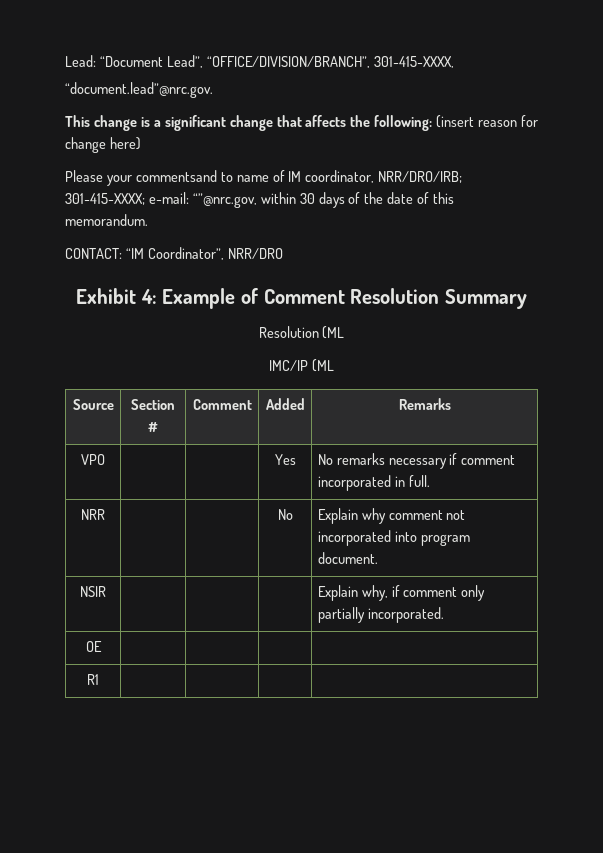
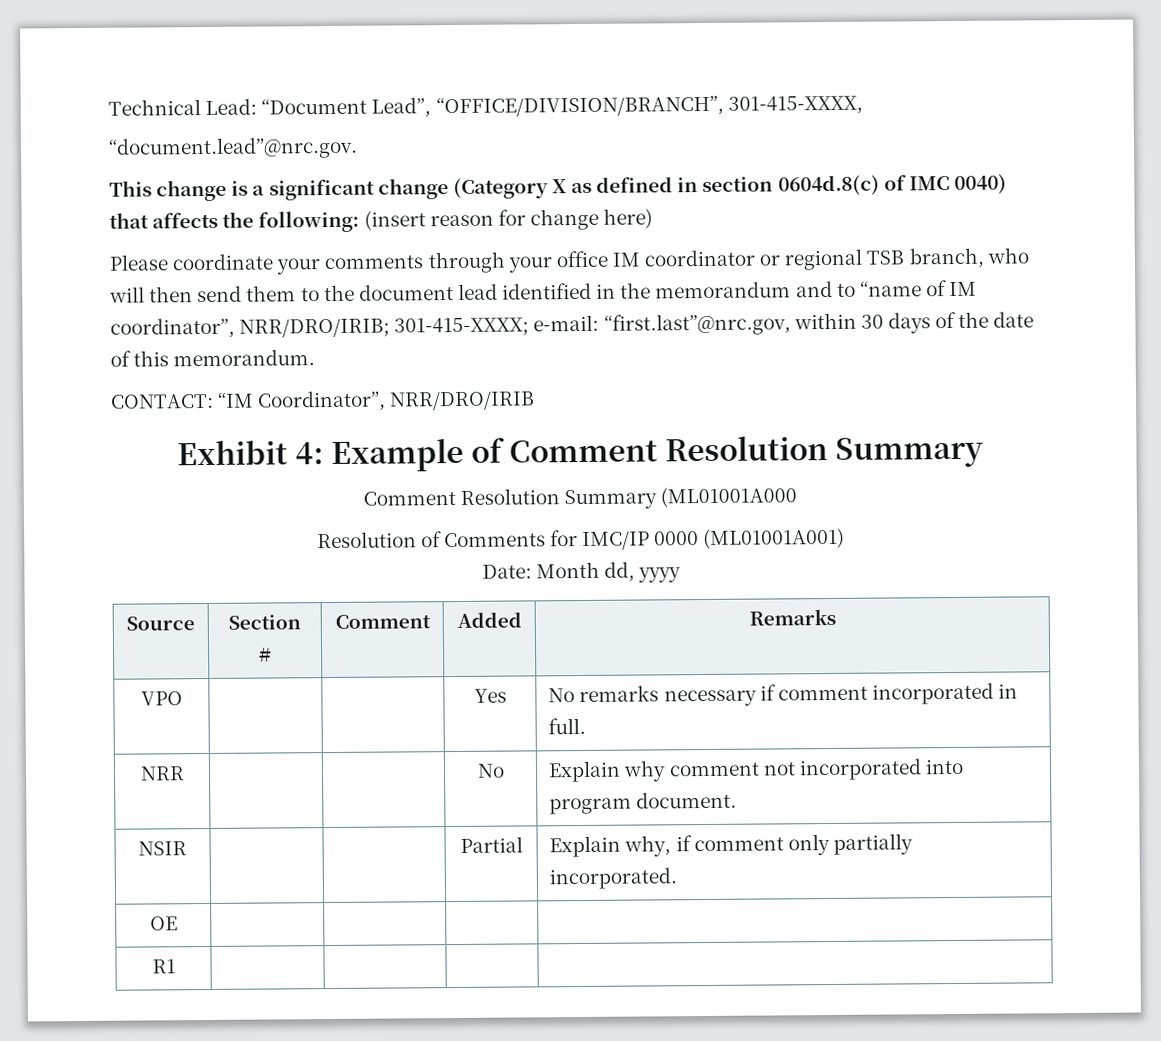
- Lead: “Document Lead”, “OFFICE/DIVISION/BRANCH”, 301-415-XXXX,
+ Technical Lead: “Document Lead”, “OFFICE/DIVISION/BRANCH”, 301-415-XXXX,
- This change is a significant change that affects the following: (insert reason for change here)
+ This change is a significant change (Category X as defined in section 0604d.8(c) of IMC 0040) that affects the following: (insert reason for change here)
- Please your commentsand to name of IM coordinator, NRR/DRO/IRB; 301-415-XXXX; e-mail: “”@nrc.gov, within 30 days of the date of this memorandum.
+ Please coordinate your comments through your office IM coordinator or regional TSB branch, who will then send them to the document lead identified in the memorandum and to “name of IM coordinator”, NRR/DRO/IRIB; 301-415-XXXX; e-mail: “first.last”@nrc.gov, within 30 days of the date of this memorandum.
- CONTACT: “IM Coordinator”, NRR/DRO
+ CONTACT: “IM Coordinator”, NRR/DRO/IRIB
- Resolution (ML
- IMC/IP (ML
+ Comment Resolution Summary (ML01001A000
+ Resolution of Comments for IMC/IP 0000 (ML01001A001)
+ Date: Month dd, yyyy
- NSIR | | | | Explain why, if comment only partially incorporated.
+ NSIR | | | Partial | Explain why, if comment only partially incorporated.

